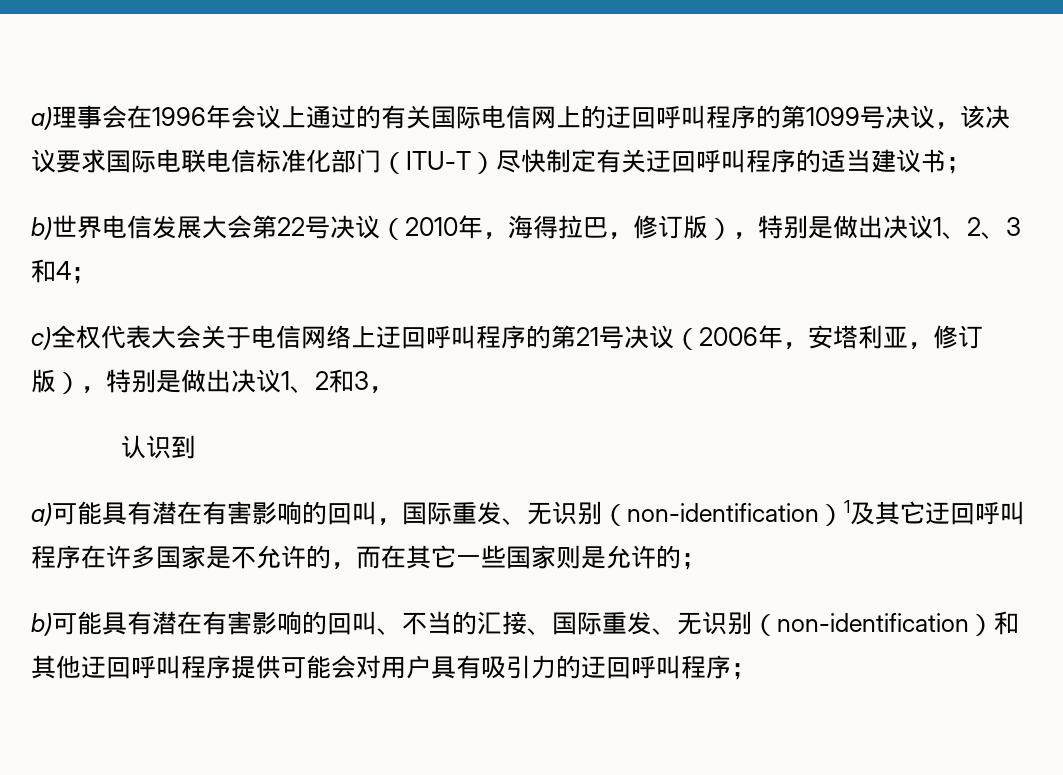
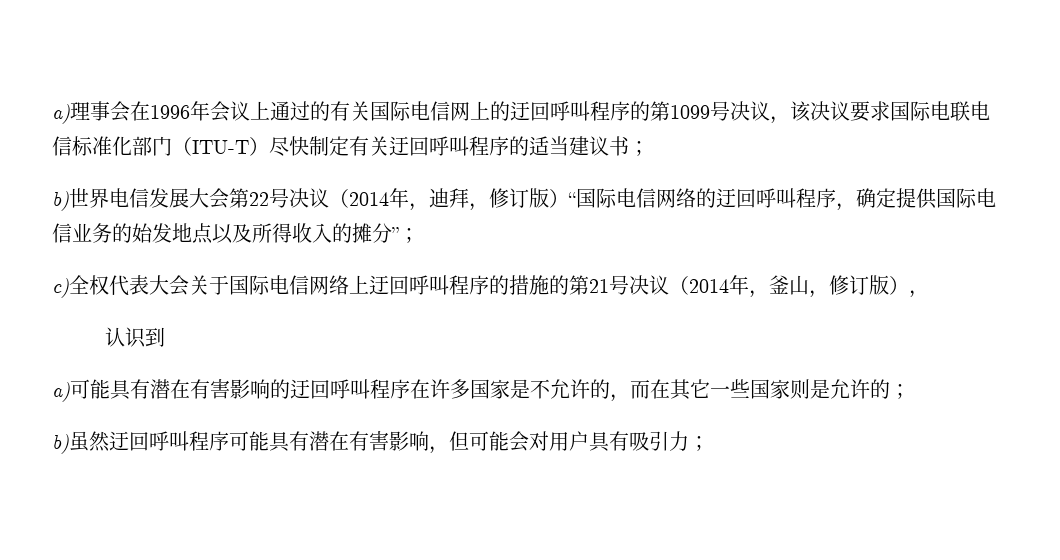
- b)世界电信发展大会第22号决议（2010年，海得拉巴，修订版），特别是做出决议1、2、3和4；
+ b)世界电信发展大会第22号决议（2014年，迪拜，修订版）“国际电信网络的迂回呼叫程序，确定提供国际电信业务的始发地点以及所得收入的摊分”；
- c)全权代表大会关于电信网络上迂回呼叫程序的第21号决议（2006年，安塔利亚，修订版），特别是做出决议1、2和3，
+ c)全权代表大会关于国际电信网络上迂回呼叫程序的措施的第21号决议（2014年，釜山，修订版），
- a)可能具有潜在有害影响的回叫，国际重发、无识别（non-identification）1及其它迂回呼叫程序在许多国家是不允许的，而在其它一些国家则是允许的；
+ a)可能具有潜在有害影响的迂回呼叫程序在许多国家是不允许的，而在其它一些国家则是允许的；
- b)可能具有潜在有害影响的回叫、不当的汇接、国际重发、无识别（non-identification）和其他迂回呼叫程序提供可能会对用户具有吸引力的迂回呼叫程序；
+ b)虽然迂回呼叫程序可能具有潜在有害影响，但可能会对用户具有吸引力；

